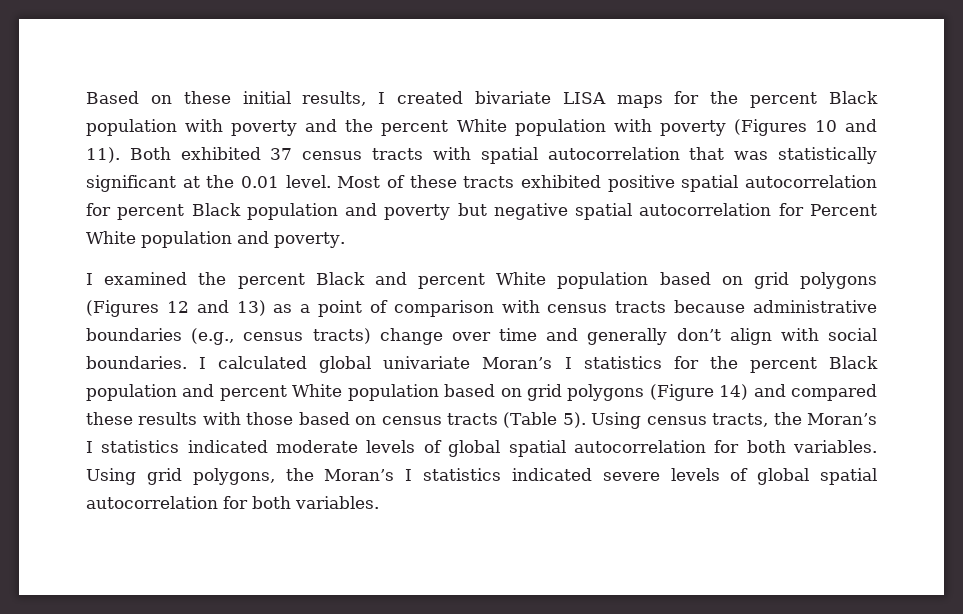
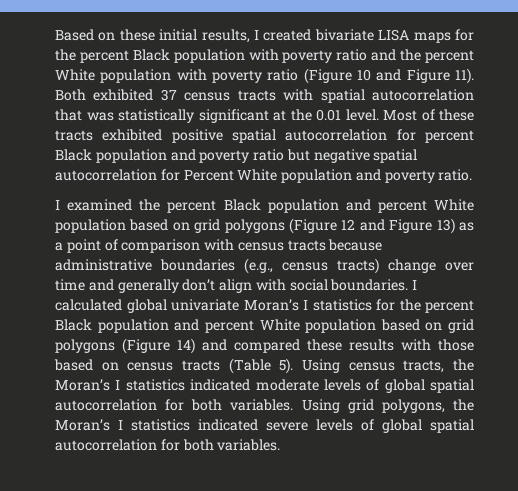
- Based on these initial results, I created bivariate LISA maps for the percent Black population with poverty and the percent White population with poverty (Figures 10 and 11).
+ Based on these initial results, I created bivariate LISA maps for the percent Black population with poverty ratio and the percent White population with poverty ratio (Figure 10 and Figure 11).
- Most of these tracts exhibited positive spatial autocorrelation for percent Black population and poverty but negative spatial autocorrelation for Percent White population and poverty.
+ Most of these tracts exhibited positive spatial autocorrelation for percent Black population and poverty ratio but negative spatial autocorrelation for Percent White population and poverty ratio.
- I examined the percent Black and percent White population based on grid polygons (Figures 12 and 13) as a point of comparison with census tracts because administrative boundaries (e.g., census tracts) change over time and generally don’t align with social boundaries.
+ I examined the percent Black population and percent White population based on grid polygons (Figure 12 and Figure 13) as a point of comparison with census tracts because administrative boundaries (e.g., census tracts) change over time and generally don’t align with social boundaries.

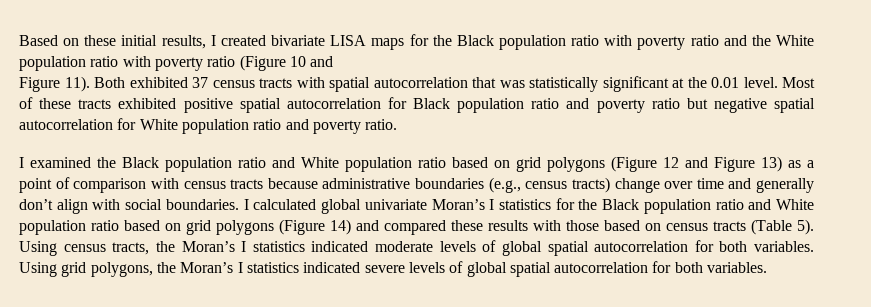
- Based on these initial results, I created bivariate LISA maps for the percent Black population with poverty ratio and the percent White population with poverty ratio (Figure 10 and Figure 11).
+ Based on these initial results, I created bivariate LISA maps for the Black population ratio with poverty ratio and the White population ratio with poverty ratio (Figure 10 and
+ Figure 11).
- Most of these tracts exhibited positive spatial autocorrelation for percent Black population and poverty ratio but negative spatial autocorrelation for Percent White population and poverty ratio.
+ Most of these tracts exhibited positive spatial autocorrelation for Black population ratio and poverty ratio but negative spatial autocorrelation for White population ratio and poverty ratio.
- I examined the percent Black population and percent White population based on grid polygons (Figure 12 and Figure 13) as a point of comparison with census tracts because administrative boundaries (e.g., census tracts) change over time and generally don’t align with social boundaries.
+ I examined the Black population ratio and White population ratio based on grid polygons (Figure 12 and Figure 13) as a point of comparison with census tracts because administrative boundaries (e.g., census tracts) change over time and generally don’t align with social boundaries.
- I calculated global univariate Moran’s I statistics for the percent Black population and percent White population based on grid polygons (Figure 14) and compared these results with those based on census tracts (Table 5).
+ I calculated global univariate Moran’s I statistics for the Black population ratio and White population ratio based on grid polygons (Figure 14) and compared these results with those based on census tracts (Table 5).

